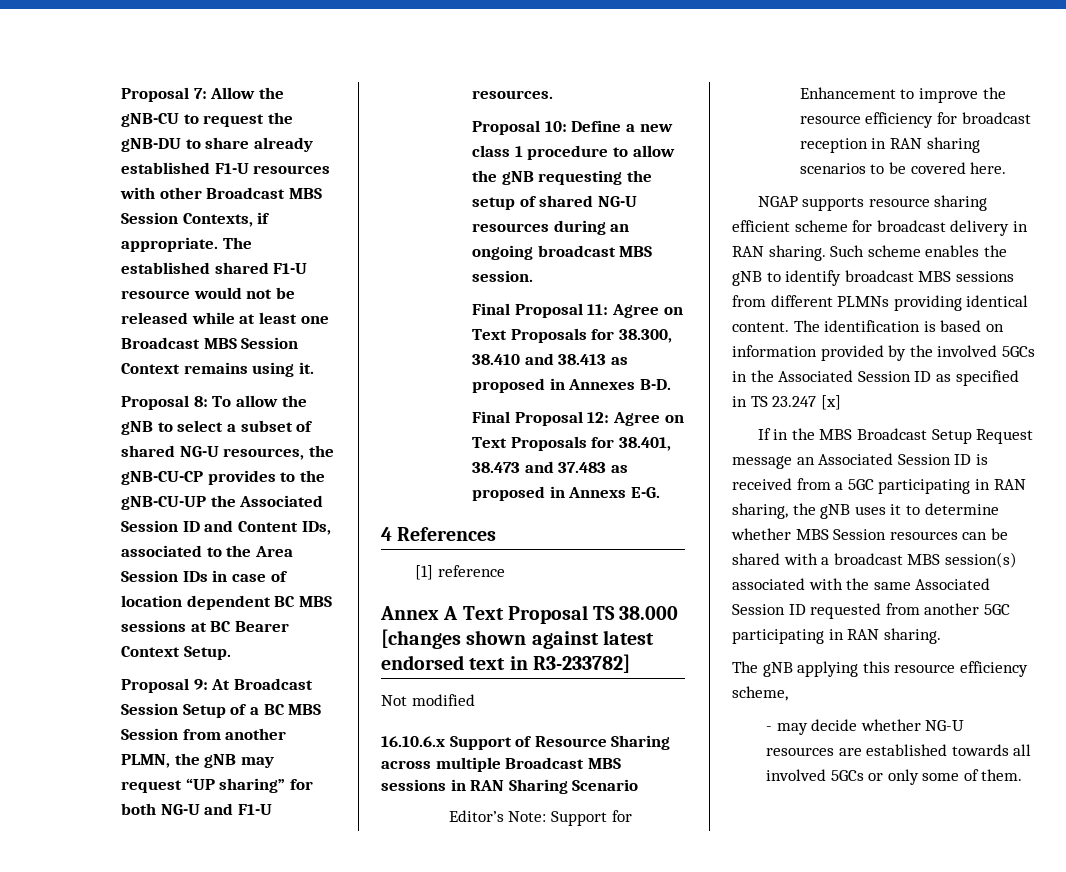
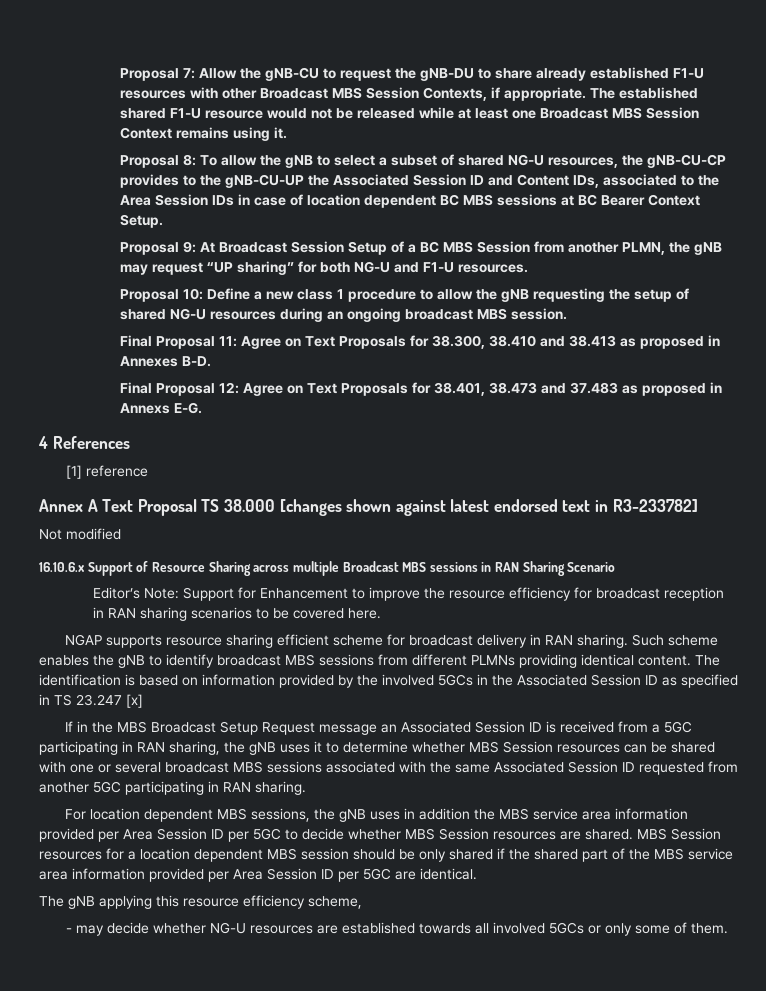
- If in the MBS Broadcast Setup Request message an Associated Session ID is received from a 5GC participating in RAN sharing, the gNB uses it to determine whether MBS Session resources can be shared with a broadcast MBS session(s) associated with the same Associated Session ID requested from another 5GC participating in RAN sharing.
+ If in the MBS Broadcast Setup Request message an Associated Session ID is received from a 5GC participating in RAN sharing, the gNB uses it to determine whether MBS Session resources can be shared with one or several broadcast MBS sessions associated with the same Associated Session ID requested from another 5GC participating in RAN sharing.
+ For location dependent MBS sessions, the gNB uses in addition the MBS service area information provided per Area Session ID per 5GC to decide whether MBS Session resources are shared. MBS Session resources for a location dependent MBS session should be only shared if the shared part of the MBS service area information provided per Area Session ID per 5GC are identical.

